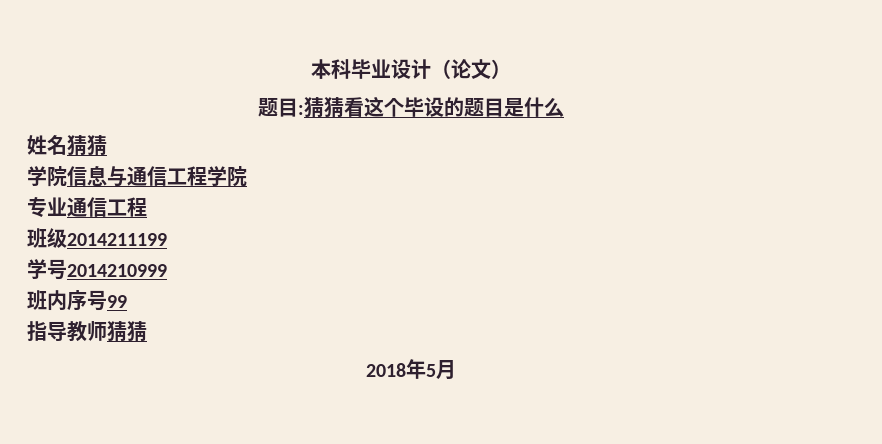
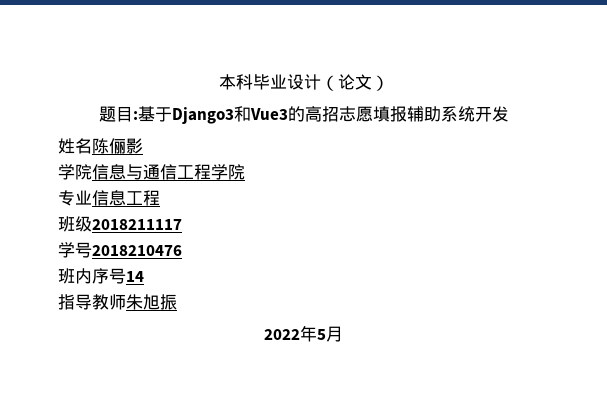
- 题目:猜猜看这个毕设的题目是什么
+ 题目:基于Django3和Vue3的高招志愿填报辅助系统开发
- 姓名猜猜
+ 姓名陈俪影
- 专业通信工程
+ 专业信息工程
- 班级2014211199
+ 班级2018211117
- 学号2014210999
+ 学号2018210476
- 班内序号99
+ 班内序号14
- 指导教师猜猜
- 2018年5月
+ 指导教师朱旭振
+ 2022年5月

